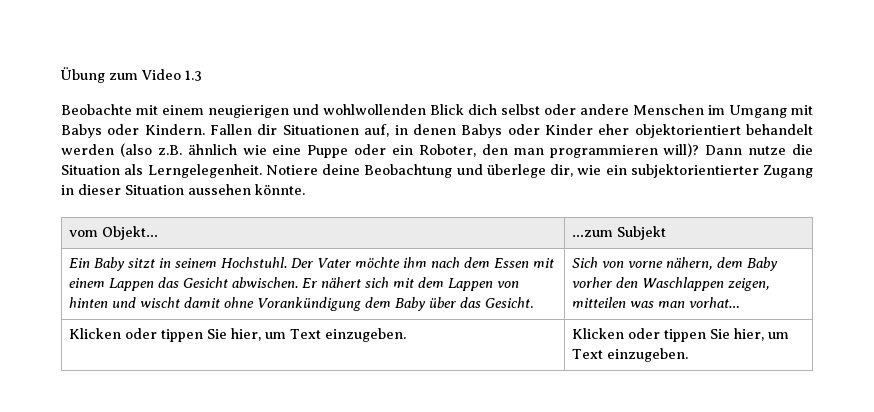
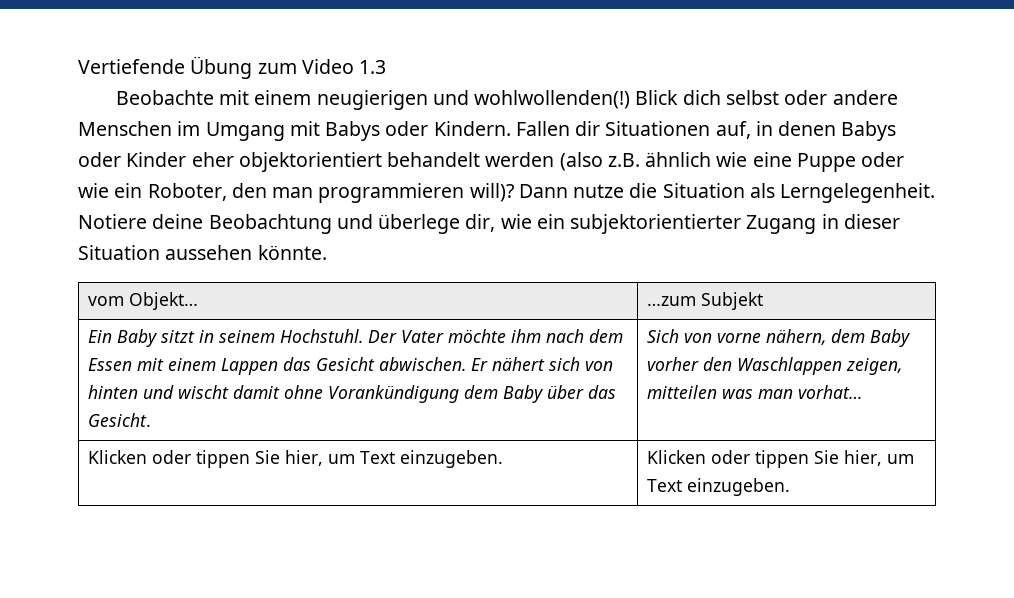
- Übung zum Video 1.3
+ Vertiefende Übung zum Video 1.3
- Beobachte mit einem neugierigen und wohlwollenden Blick dich selbst oder andere Menschen im Umgang mit Babys oder Kindern.
+ Beobachte mit einem neugierigen und wohlwollenden(!) Blick dich selbst oder andere Menschen im Umgang mit Babys oder Kindern.
- Fallen dir Situationen auf, in denen Babys oder Kinder eher objektorientiert behandelt werden (also z.B. ähnlich wie eine Puppe oder ein Roboter, den man programmieren will)?
+ Fallen dir Situationen auf, in denen Babys oder Kinder eher objektorientiert behandelt werden (also z.B. ähnlich wie eine Puppe oder wie ein Roboter, den man programmieren will)?
- Er nähert sich mit dem Lappen von hinten und wischt damit ohne Vorankündigung dem Baby über das Gesicht.
+ Er nähert sich von hinten und wischt damit ohne Vorankündigung dem Baby über das Gesicht.

